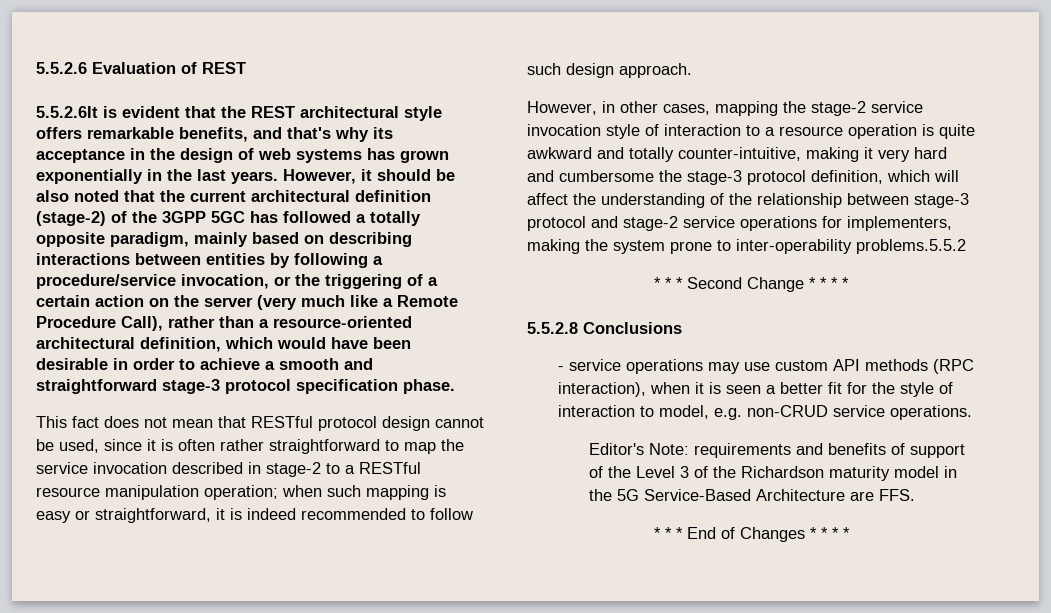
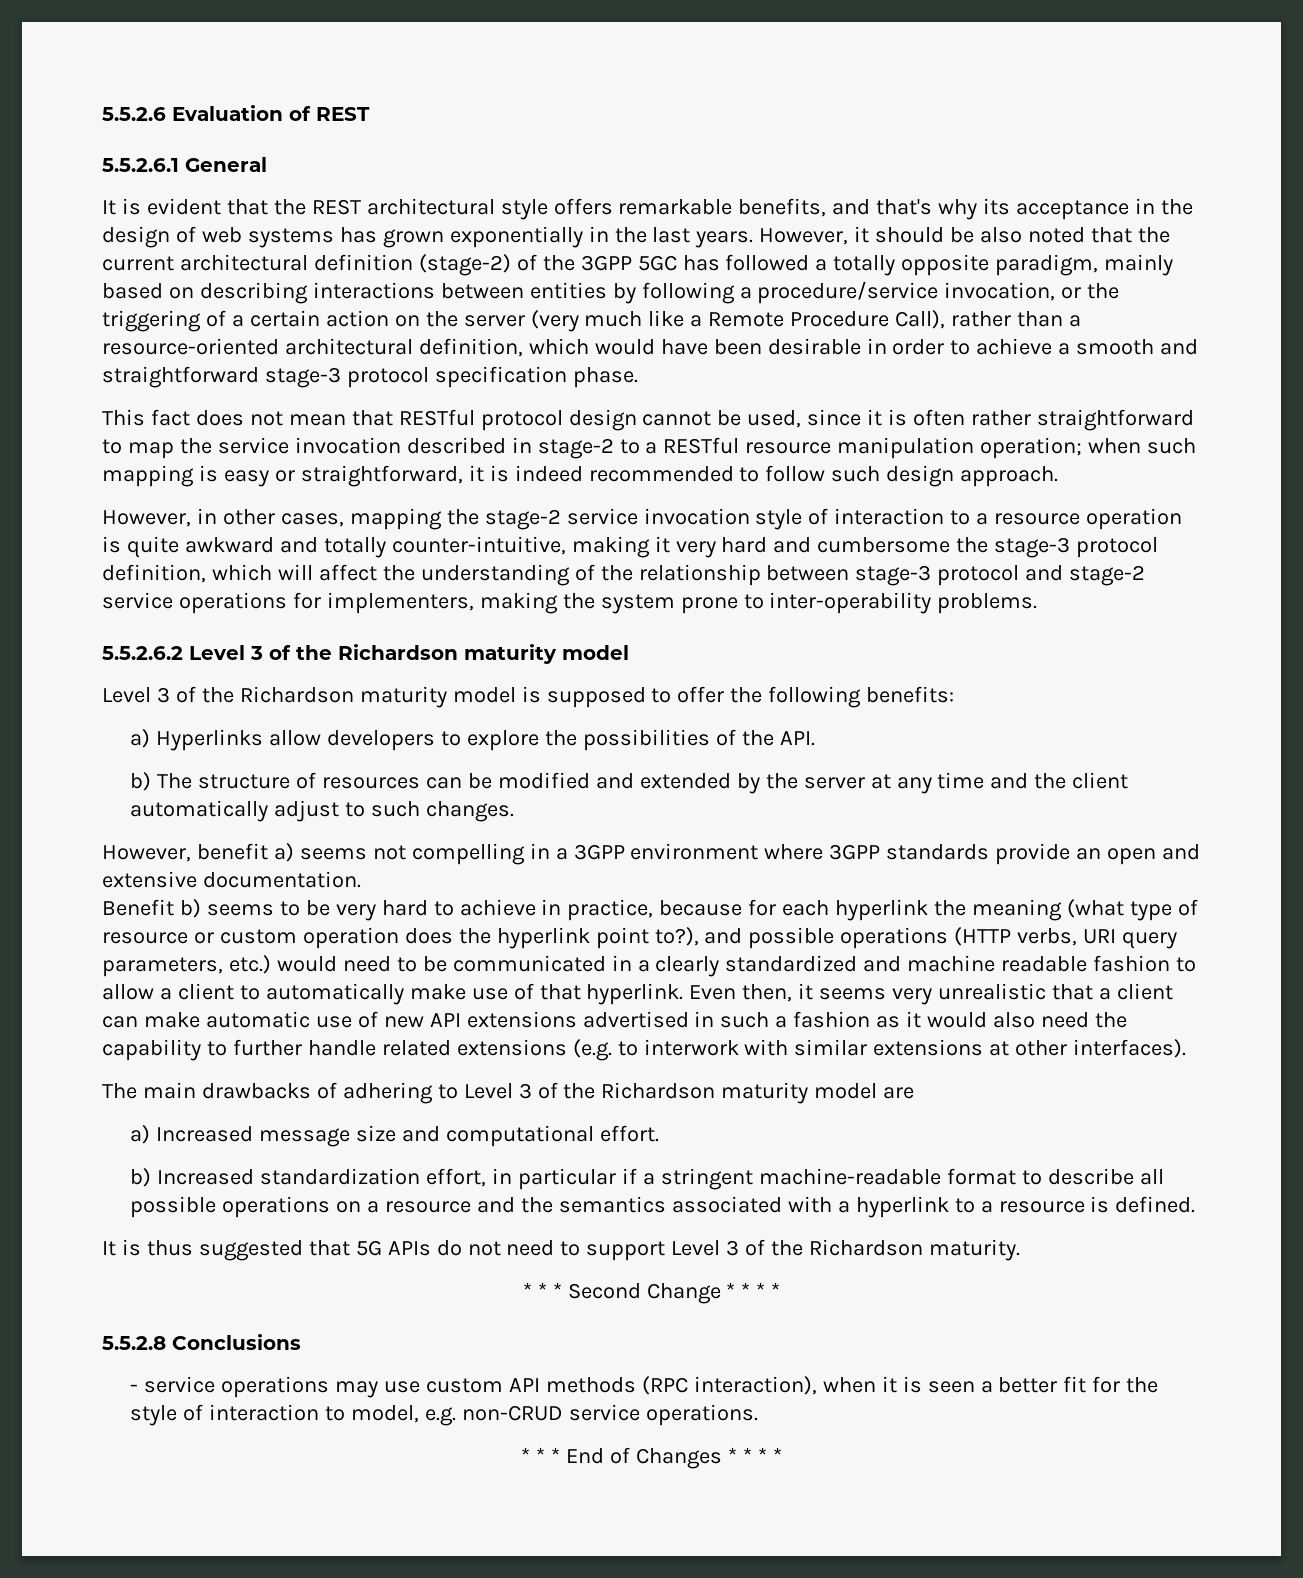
- 5.5.2.6It is evident that the REST architectural style offers remarkable benefits, and that's why its acceptance in the design of web systems has grown exponentially in the last years.
+ 5.5.2.6.1 General
+ It is evident that the REST architectural style offers remarkable benefits, and that's why its acceptance in the design of web systems has grown exponentially in the last years.
- However, in other cases, mapping the stage-2 service invocation style of interaction to a resource operation is quite awkward and totally counter-intuitive, making it very hard and cumbersome the stage-3 protocol definition, which will affect the understanding of the relationship between stage-3 protocol and stage-2 service operations for implementers, making the system prone to inter-operability problems.5.5.2
+ However, in other cases, mapping the stage-2 service invocation style of interaction to a resource operation is quite awkward and totally counter-intuitive, making it very hard and cumbersome the stage-3 protocol definition, which will affect the understanding of the relationship between stage-3 protocol and stage-2 service operations for implementers, making the system prone to inter-operability problems.
+ 5.5.2.6.2 Level 3 of the Richardson maturity model
+ Level 3 of the Richardson maturity model is supposed to offer the following benefits:
+ a) Hyperlinks allow developers to explore the possibilities of the API.
+ b) The structure of resources can be modified and extended by the server at any time and the client automatically adjust to such changes.
+ However, benefit a) seems not compelling in a 3GPP environment where 3GPP standards provide an open and extensive documentation.
+ Benefit b) seems to be very hard to achieve in practice, because for each hyperlink the meaning (what type of resource or custom operation does the hyperlink point to?), and possible operations (HTTP verbs, URI query parameters, etc.) would need to be communicated in a clearly standardized and machine readable fashion to allow a client to automatically make use of that hyperlink. Even then, it seems very unrealistic that a client can make automatic use of new API extensions advertised in such a fashion as it would also need the capability to further handle related extensions (e.g. to interwork with similar extensions at other interfaces).
+ The main drawbacks of adhering to Level 3 of the Richardson maturity model are
+ a) Increased message size and computational effort.
+ b) Increased standardization effort, in particular if a stringent machine-readable format to describe all possible operations on a resource and the semantics associated with a hyperlink to a resource is defined.
+ It is thus suggested that 5G APIs do not need to support Level 3 of the Richardson maturity.
- Editor's Note: requirements and benefits of support of the Level 3 of the Richardson maturity model in the 5G Service-Based Architecture are FFS.

